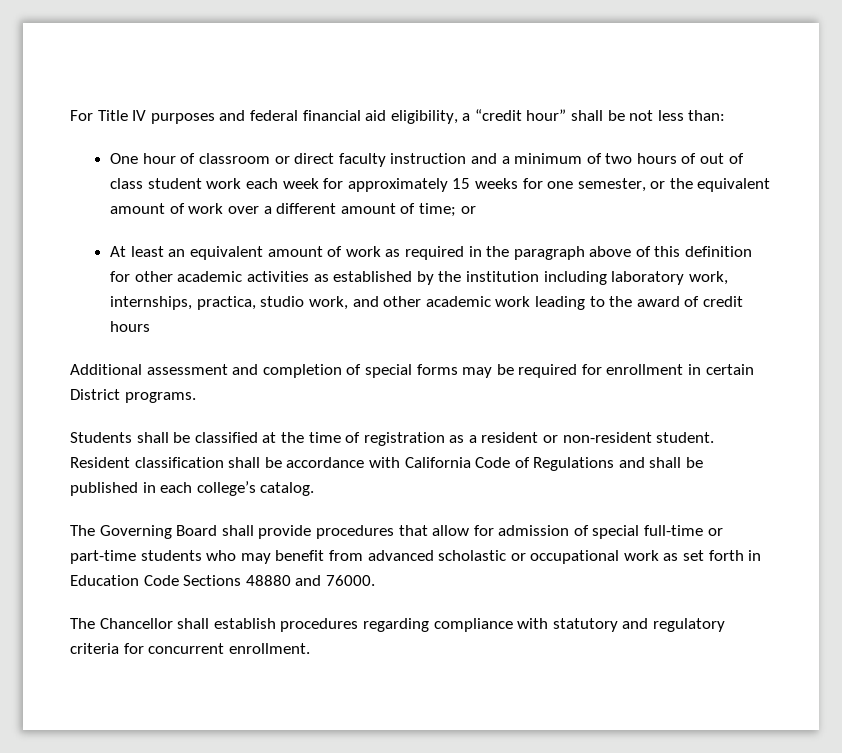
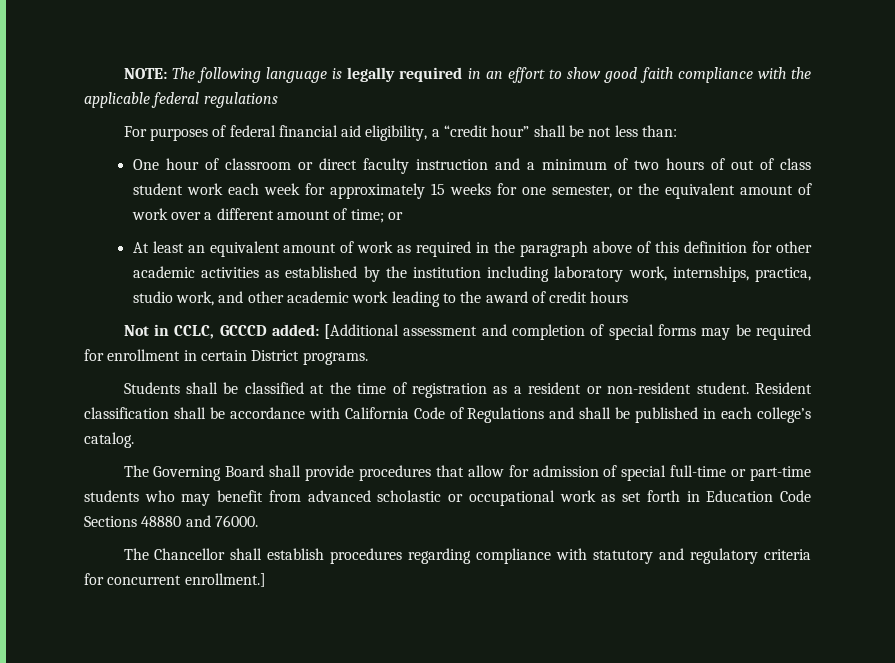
- For Title IV purposes and federal financial aid eligibility, a “credit hour” shall be not less than:
+ NOTE: The following language is legally required in an effort to show good faith compliance with the applicable federal regulations
+ For purposes of federal financial aid eligibility, a “credit hour” shall be not less than:
- Additional assessment and completion of special forms may be required for enrollment in certain District programs.
+ Not in CCLC, GCCCD added: [Additional assessment and completion of special forms may be required for enrollment in certain District programs.
- The Chancellor shall establish procedures regarding compliance with statutory and regulatory criteria for concurrent enrollment.
+ The Chancellor shall establish procedures regarding compliance with statutory and regulatory criteria for concurrent enrollment.]

